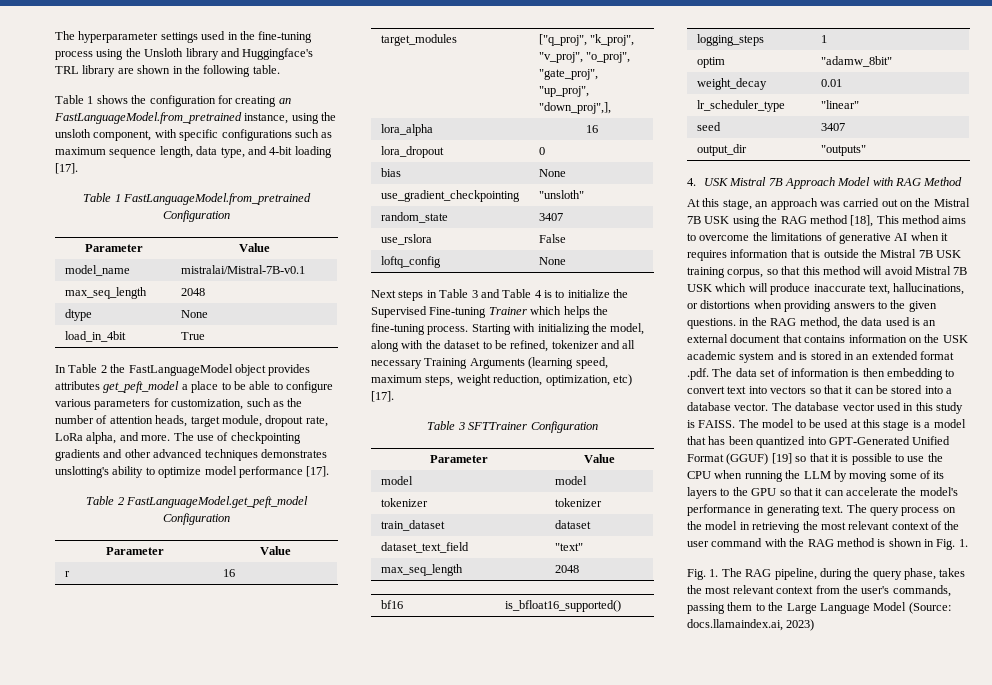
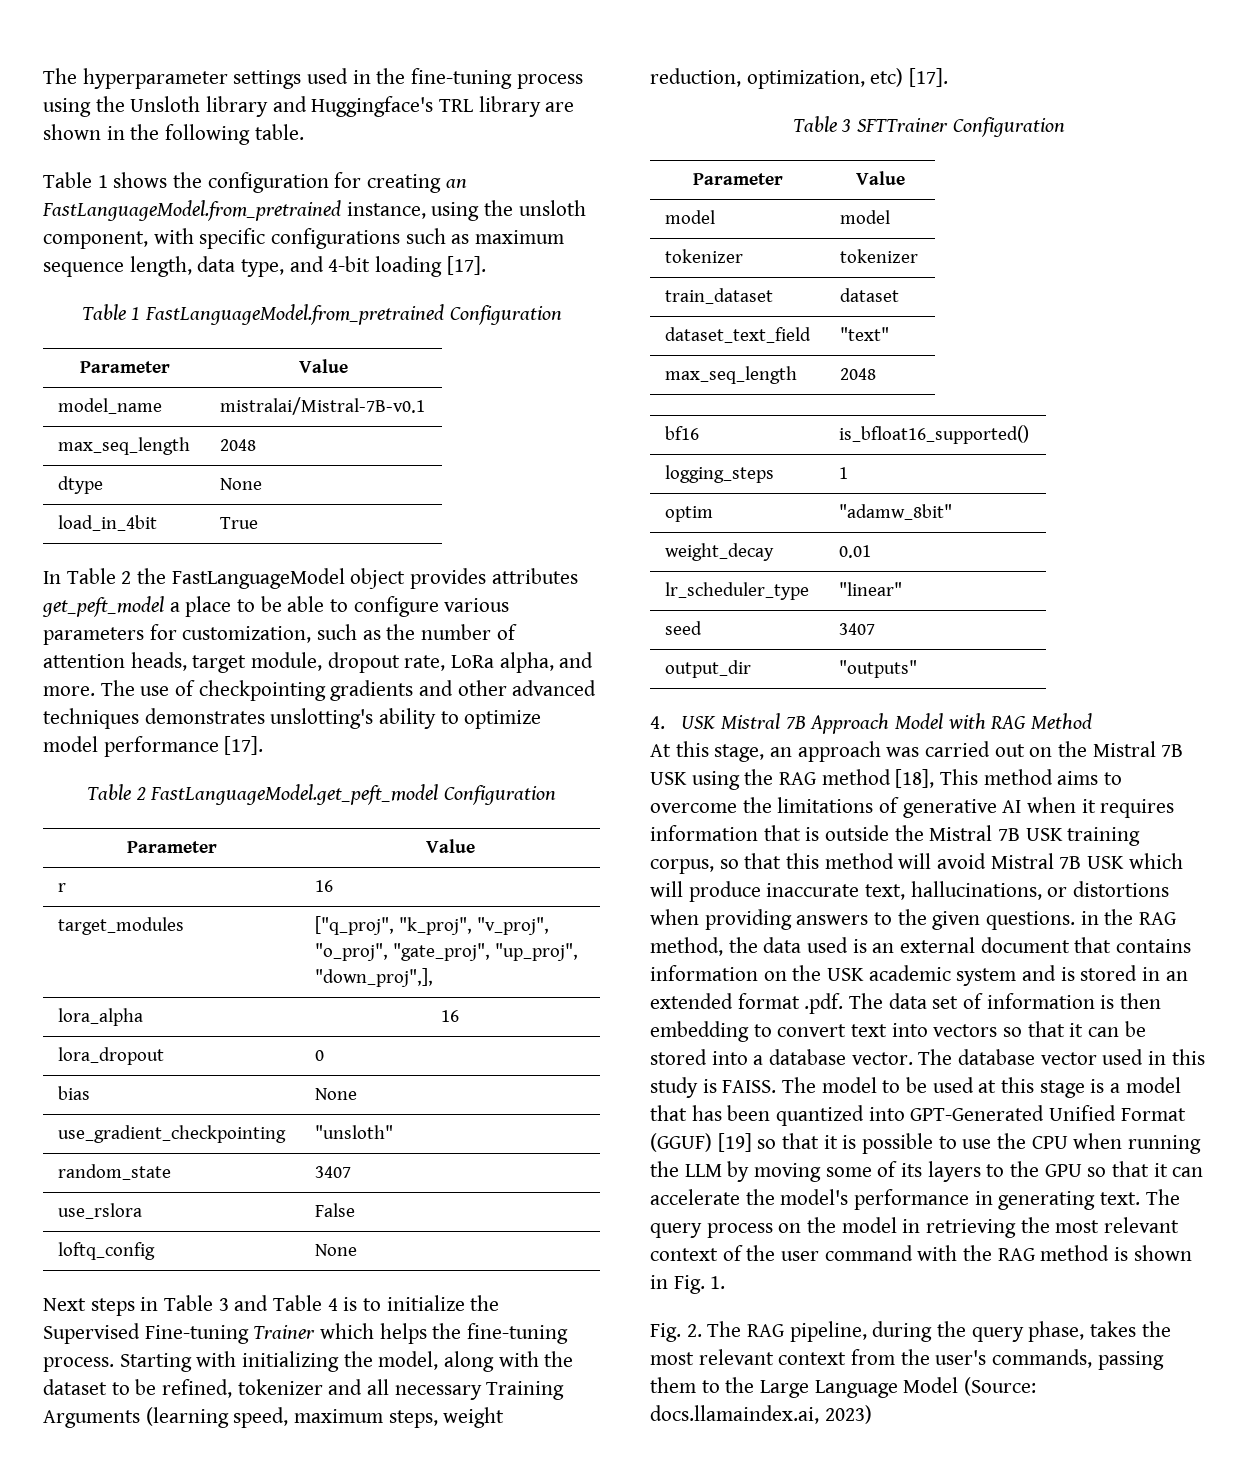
- Fig. 1. The RAG pipeline, during the query phase, takes the most relevant context from the user's commands, passing them to the Large Language Model (Source: docs.llamaindex.ai, 2023)
+ Fig. 2. The RAG pipeline, during the query phase, takes the most relevant context from the user's commands, passing them to the Large Language Model (Source: docs.llamaindex.ai, 2023)

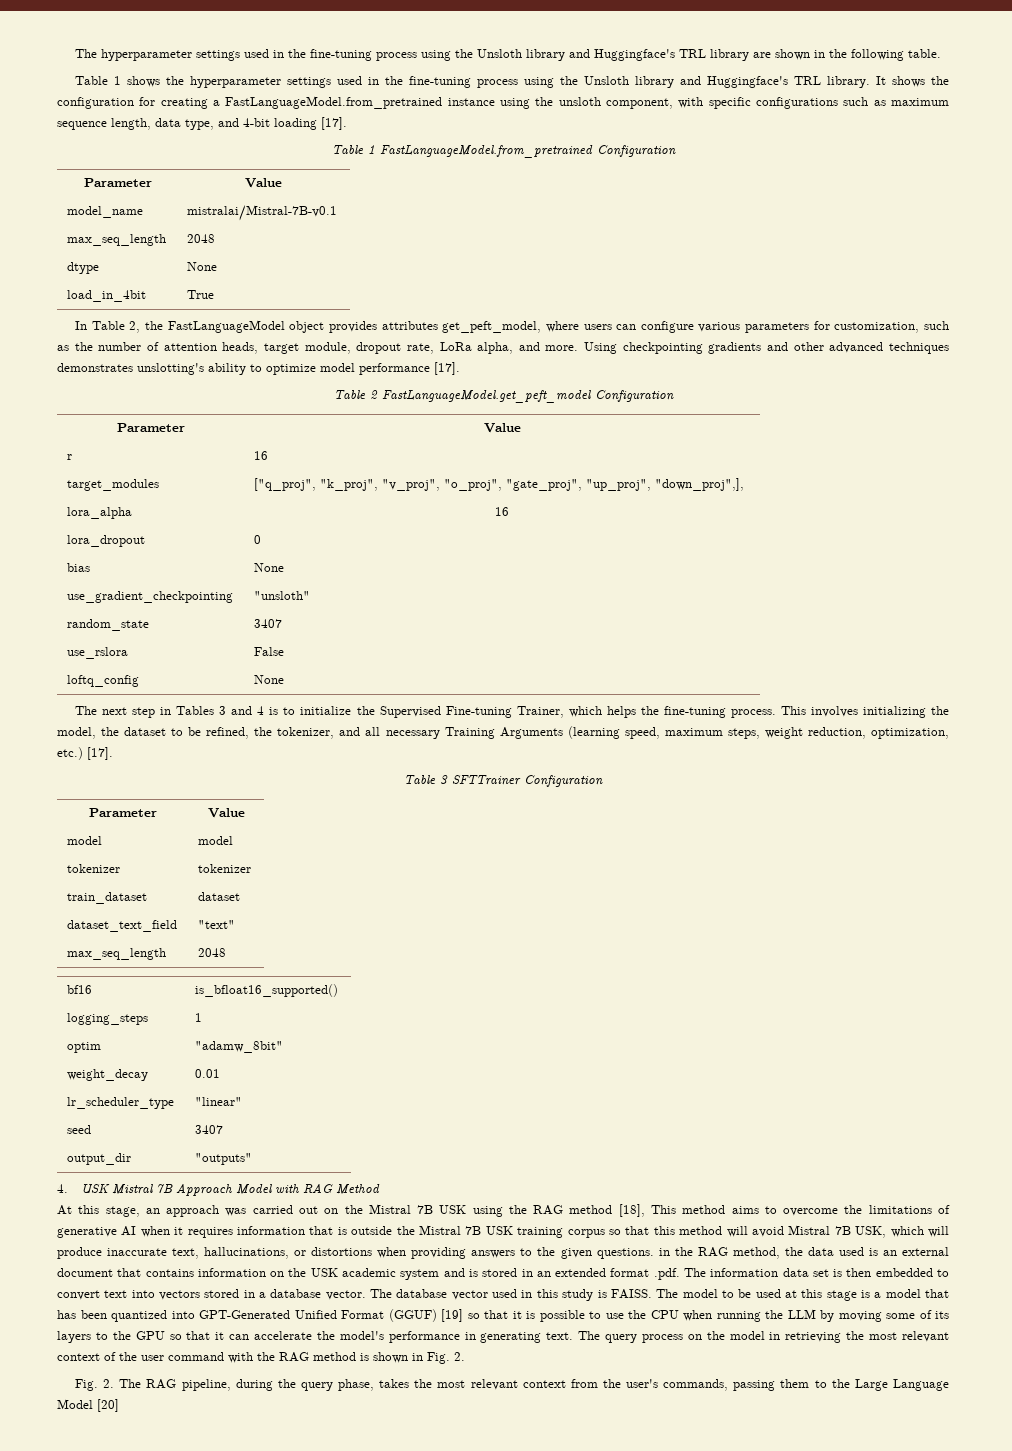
- Table 1 shows the configuration for creating an FastLanguageModel.from_pretrained instance, using the unsloth component, with specific configurations such as maximum sequence length, data type, and 4-bit loading [17].
+ Table 1 shows the hyperparameter settings used in the fine-tuning process using the Unsloth library and Huggingface's TRL library. It shows the configuration for creating a FastLanguageModel.from_pretrained instance using the unsloth component, with specific configurations such as maximum sequence length, data type, and 4-bit loading [17].
- In Table 2 the FastLanguageModel object provides attributes get_peft_model a place to be able to configure various parameters for customization, such as the number of attention heads, target module, dropout rate, LoRa alpha, and more.
+ In Table 2, the FastLanguageModel object provides attributes get_peft_model, where users can configure various parameters for customization, such as the number of attention heads, target module, dropout rate, LoRa alpha, and more.
- The use of checkpointing gradients and other advanced techniques demonstrates unslotting's ability to optimize model performance [17].
+ Using checkpointing gradients and other advanced techniques demonstrates unslotting's ability to optimize model performance [17].
- Next steps in Table 3 and Table 4 is to initialize the Supervised Fine-tuning Trainer which helps the fine-tuning process.
+ The next step in Tables 3 and 4 is to initialize the Supervised Fine-tuning Trainer, which helps the fine-tuning process.
- Starting with initializing the model, along with the dataset to be refined, tokenizer and all necessary Training Arguments (learning speed, maximum steps, weight reduction, optimization, etc) [17].
+ This involves initializing the model, the dataset to be refined, the tokenizer, and all necessary Training Arguments (learning speed, maximum steps, weight reduction, optimization, etc.) [17].
- At this stage, an approach was carried out on the Mistral 7B USK using the RAG method [18], This method aims to overcome the limitations of generative AI when it requires information that is outside the Mistral 7B USK training corpus, so that this method will avoid Mistral 7B USK which will produce inaccurate text, hallucinations, or distortions when providing answers to the given questions. in the RAG method, the data used is an external document that contains information on the USK academic system and is stored in an extended format .pdf. The data set of information is then embedding to convert text into vectors so that it can be stored into a database vector.
+ At this stage, an approach was carried out on the Mistral 7B USK using the RAG method [18], This method aims to overcome the limitations of generative AI when it requires information that is outside the Mistral 7B USK training corpus so that this method will avoid Mistral 7B USK, which will produce inaccurate text, hallucinations, or distortions when providing answers to the given questions. in the RAG method, the data used is an external document that contains information on the USK academic system and is stored in an extended format .pdf. The information data set is then embedded to convert text into vectors stored in a database vector.
- The query process on the model in retrieving the most relevant context of the user command with the RAG method is shown in Fig. 1.
+ The query process on the model in retrieving the most relevant context of the user command with the RAG method is shown in Fig. 2.
- Fig. 2. The RAG pipeline, during the query phase, takes the most relevant context from the user's commands, passing them to the Large Language Model (Source: docs.llamaindex.ai, 2023)
+ Fig. 2. The RAG pipeline, during the query phase, takes the most relevant context from the user's commands, passing them to the Large Language Model [20]

